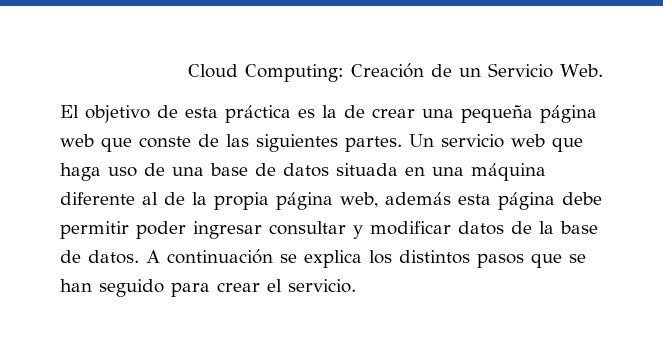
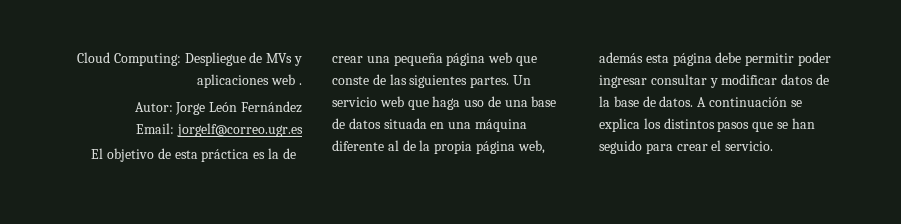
- Cloud Computing: Creación de un Servicio Web.
+ Cloud Computing: Despliegue de MVs y aplicaciones web .
+ Autor: Jorge León Fernández
+ Email: jorgelf@correo.ugr.es

